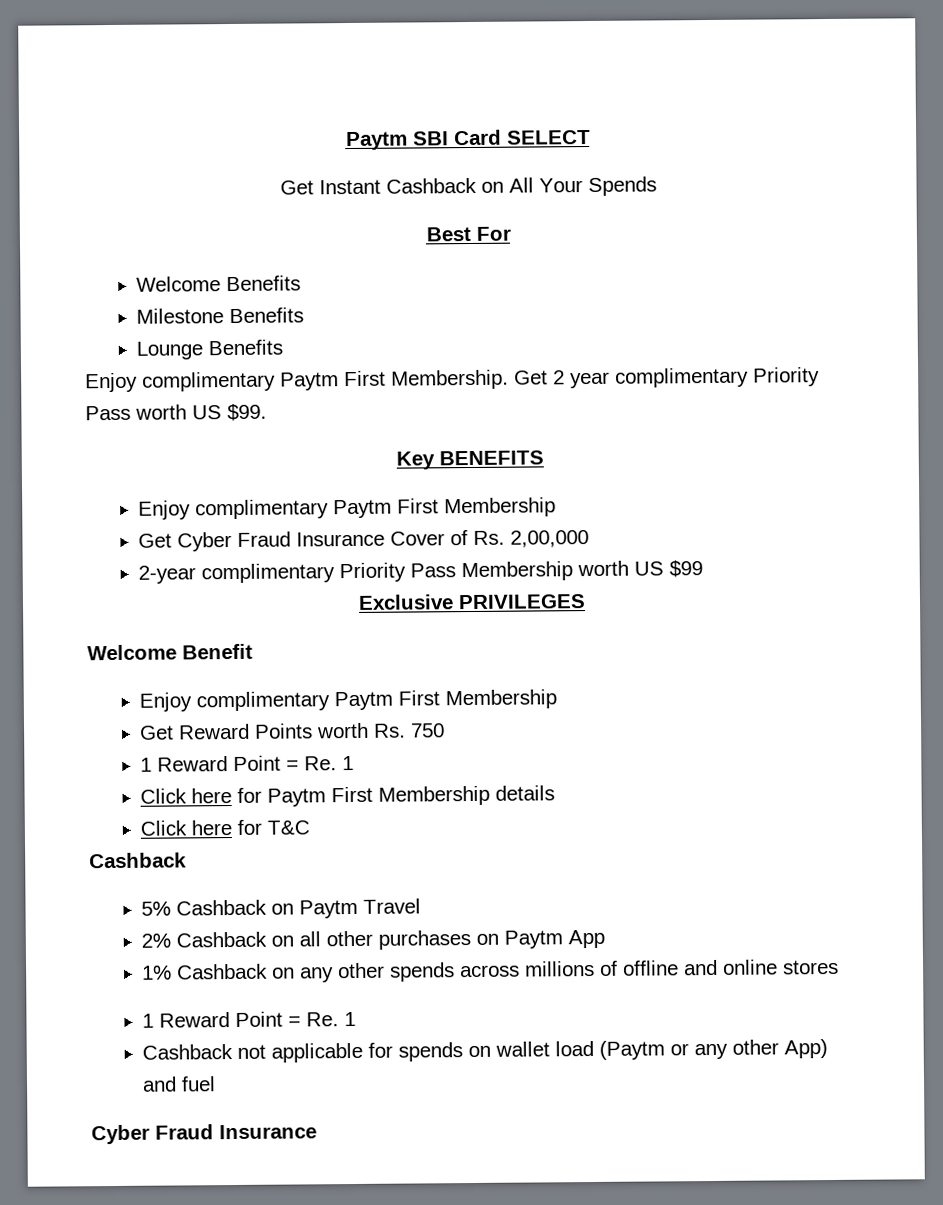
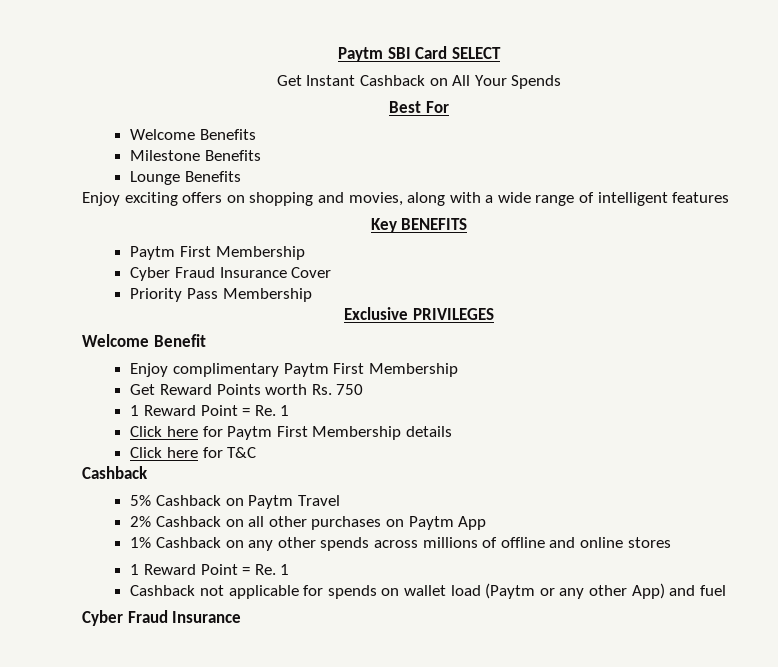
- Enjoy complimentary Paytm First Membership. Get 2 year complimentary Priority Pass worth US $99.
+ Enjoy exciting offers on shopping and movies, along with a wide range of intelligent features
  Key BENEFITS
- Enjoy complimentary Paytm First Membership
- Get Cyber Fraud Insurance Cover of Rs. 2,00,000
- 2-year complimentary Priority Pass Membership worth US $99
+ Paytm First Membership
+ Cyber Fraud Insurance Cover
+ Priority Pass Membership

